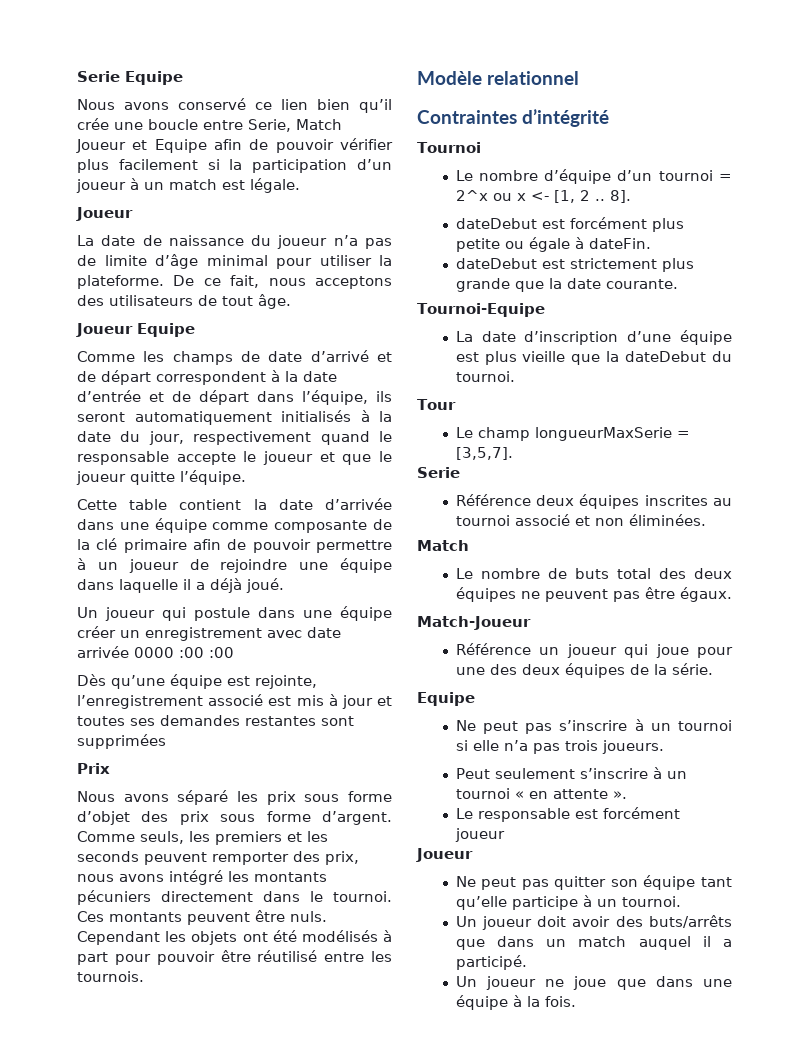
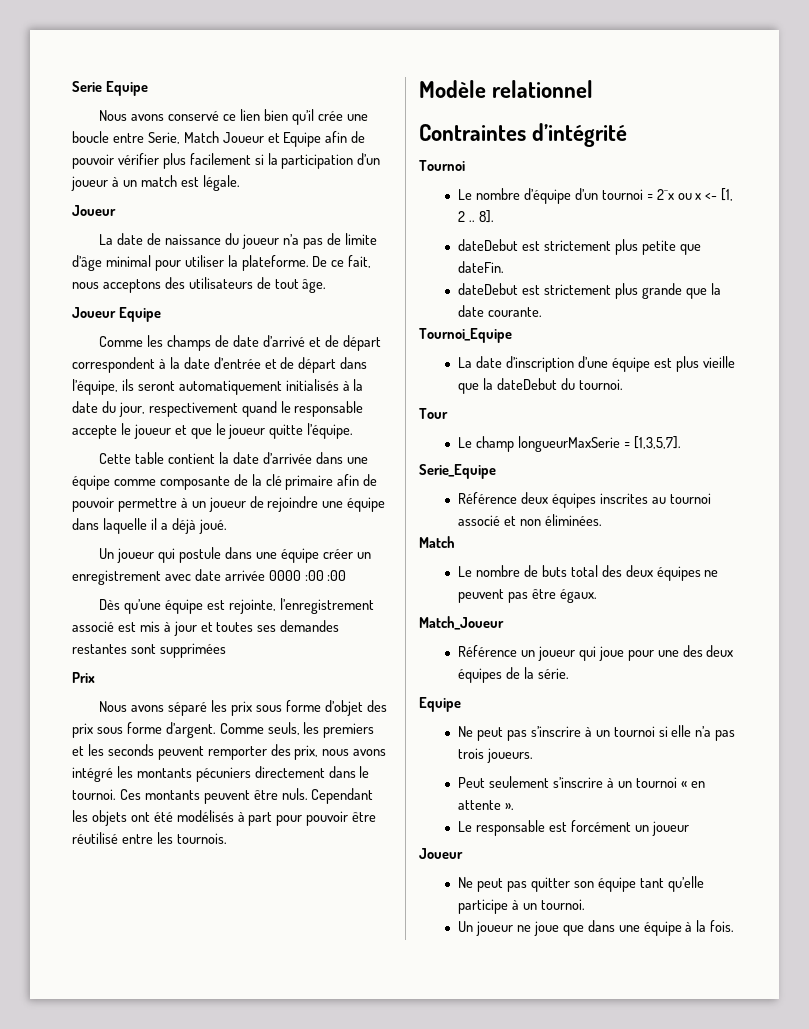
- dateDebut est forcément plus petite ou égale à dateFin.
+ dateDebut est strictement plus petite que dateFin.
- Tournoi-Equipe
+ Tournoi_Equipe
- Le champ longueurMaxSerie = [3,5,7].
- Serie
+ Le champ longueurMaxSerie = [1,3,5,7].
+ Serie_Equipe
- Match-Joueur
+ Match_Joueur
- Le responsable est forcément joueur
+ Le responsable est forcément un joueur
- Un joueur doit avoir des buts/arrêts que dans un match auquel il a participé.

